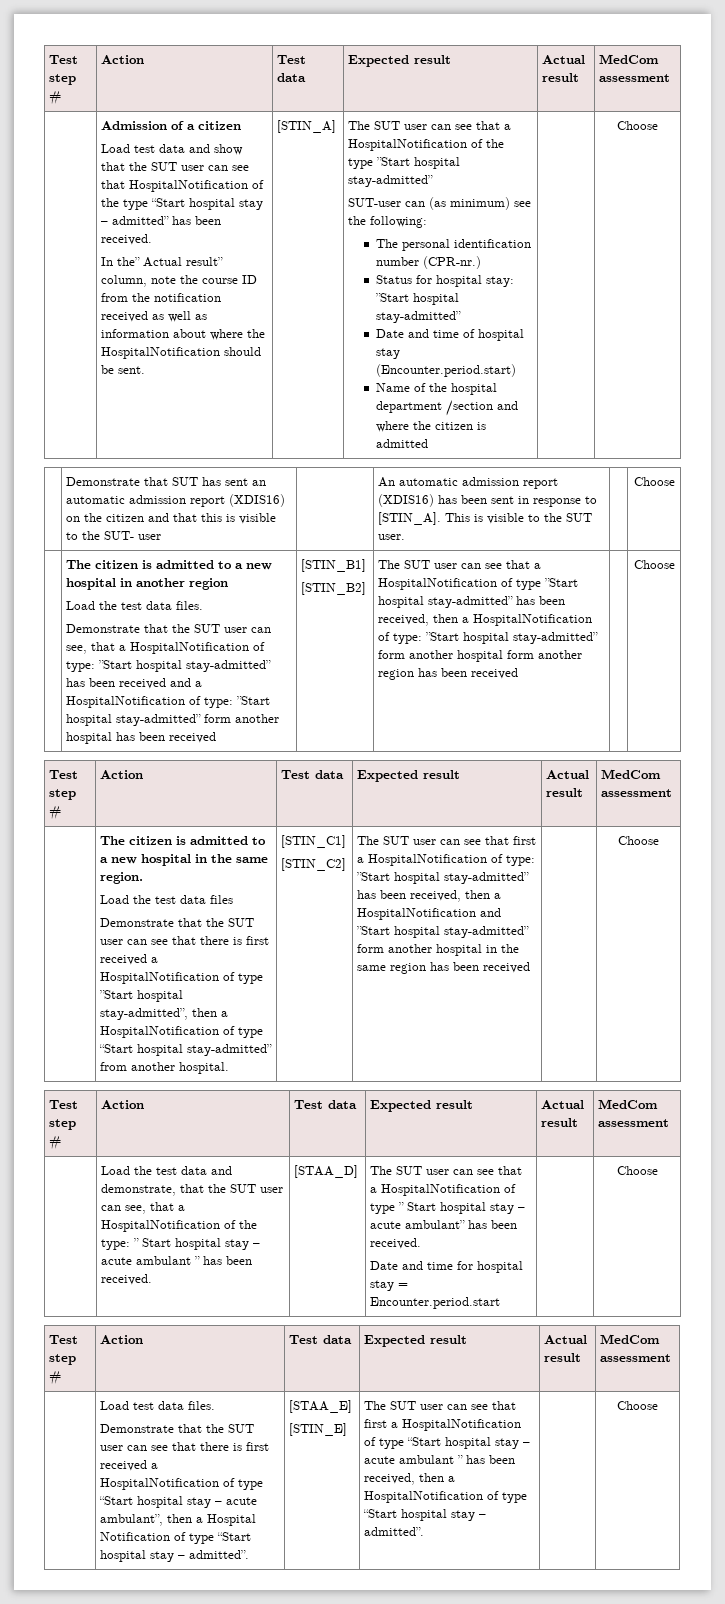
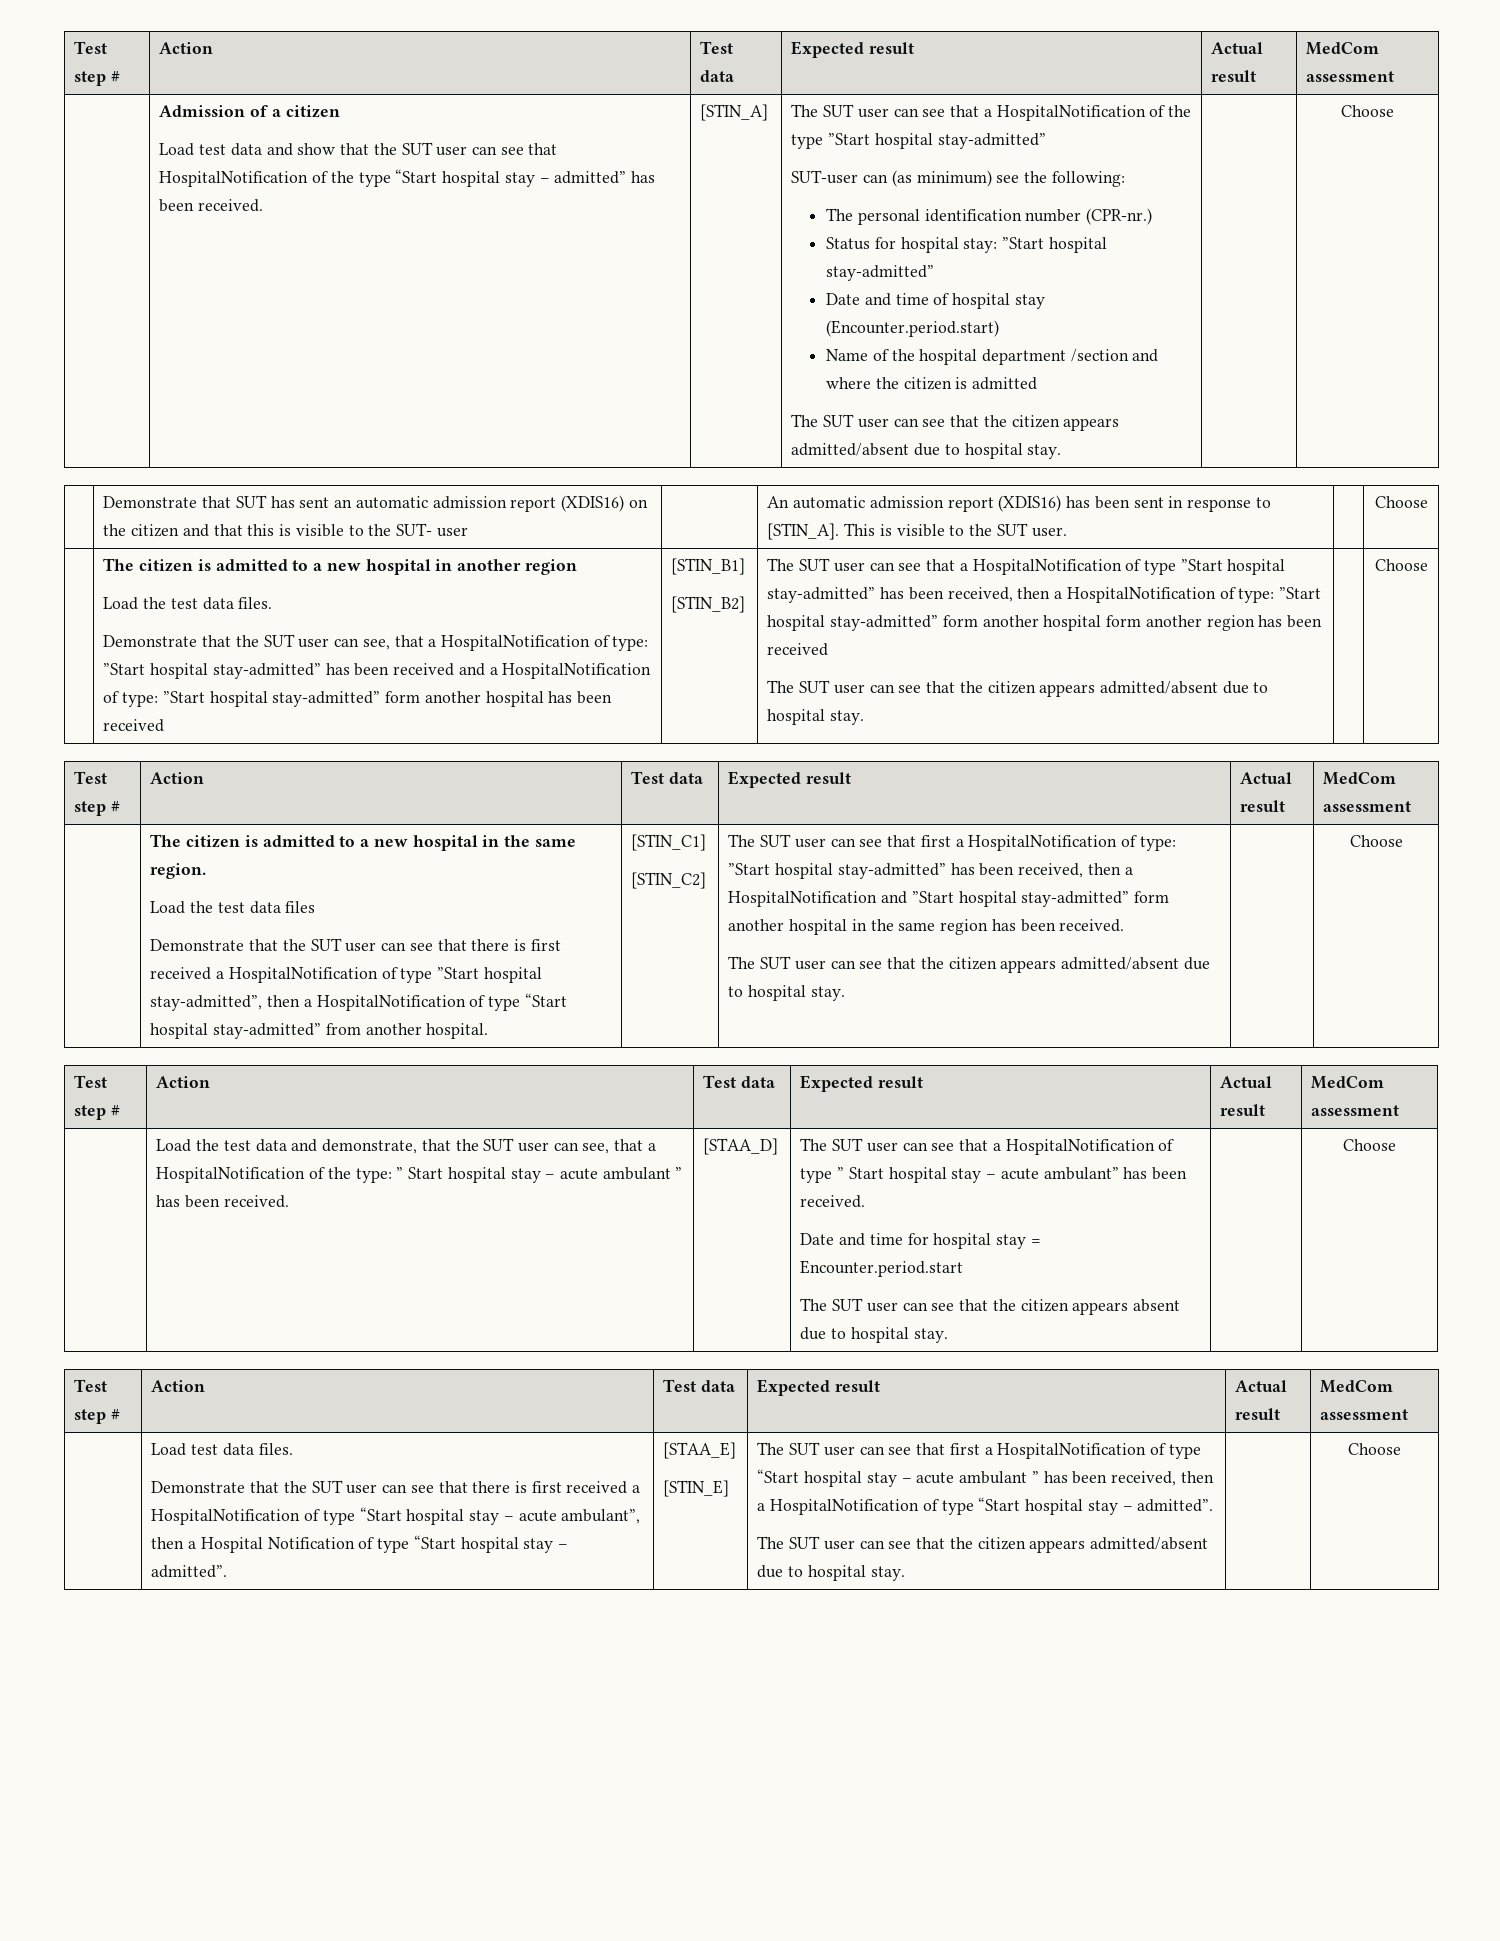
- In the” Actual result” column, note the course ID from the notification received as well as information about where the HospitalNotification should be sent.
  Name of the hospital department /section and where the citizen is admitted
+ The SUT user can see that the citizen appears admitted/absent due to hospital stay.
  The SUT user can see that a HospitalNotification of type ”Start hospital stay-admitted” has been received, then a HospitalNotification of type: ”Start hospital stay-admitted” form another hospital form another region has been received
+ The SUT user can see that the citizen appears admitted/absent due to hospital stay.
- The SUT user can see that first a HospitalNotification of type: ”Start hospital stay-admitted” has been received, then a HospitalNotification and ”Start hospital stay-admitted” form another hospital in the same region has been received
+ The SUT user can see that first a HospitalNotification of type: ”Start hospital stay-admitted” has been received, then a HospitalNotification and ”Start hospital stay-admitted” form another hospital in the same region has been received.
+ The SUT user can see that the citizen appears admitted/absent due to hospital stay.
+ The SUT user can see that the citizen appears absent due to hospital stay.
  The SUT user can see that first a HospitalNotification of type “Start hospital stay – acute ambulant ” has been received, then a HospitalNotification of type “Start hospital stay – admitted”.
+ The SUT user can see that the citizen appears admitted/absent due to hospital stay.

